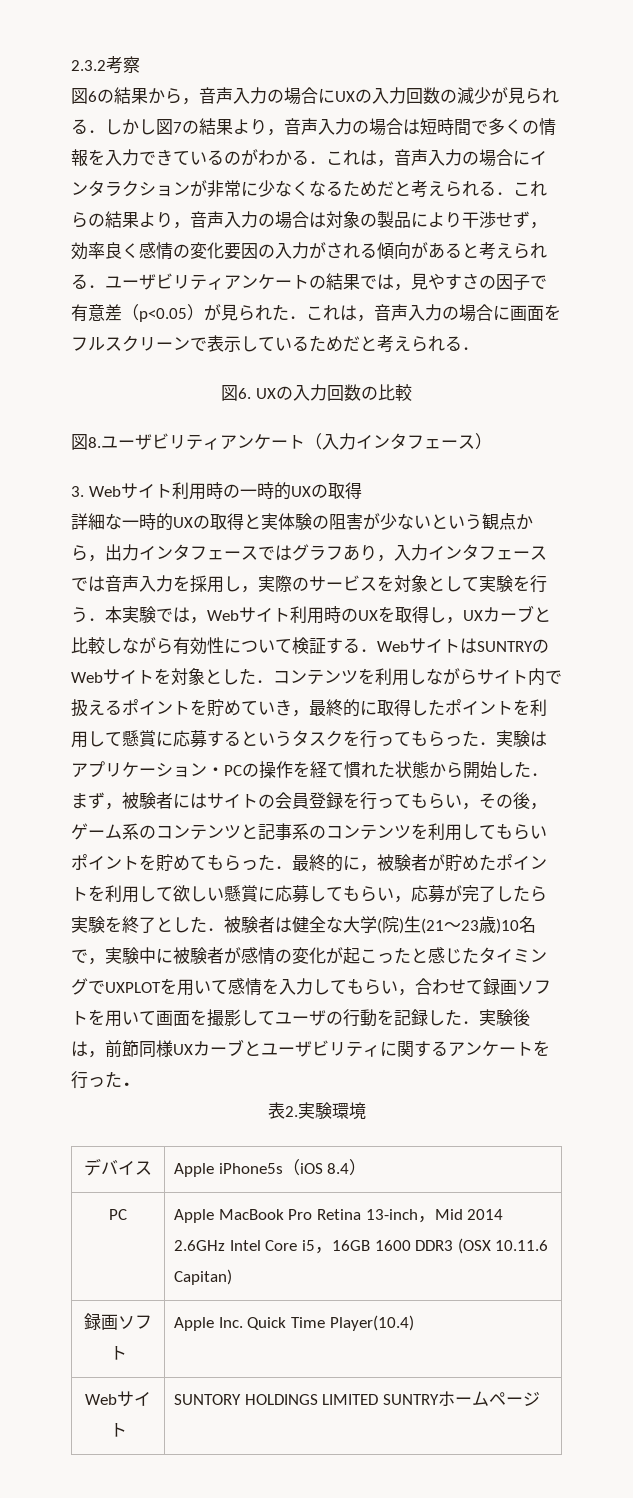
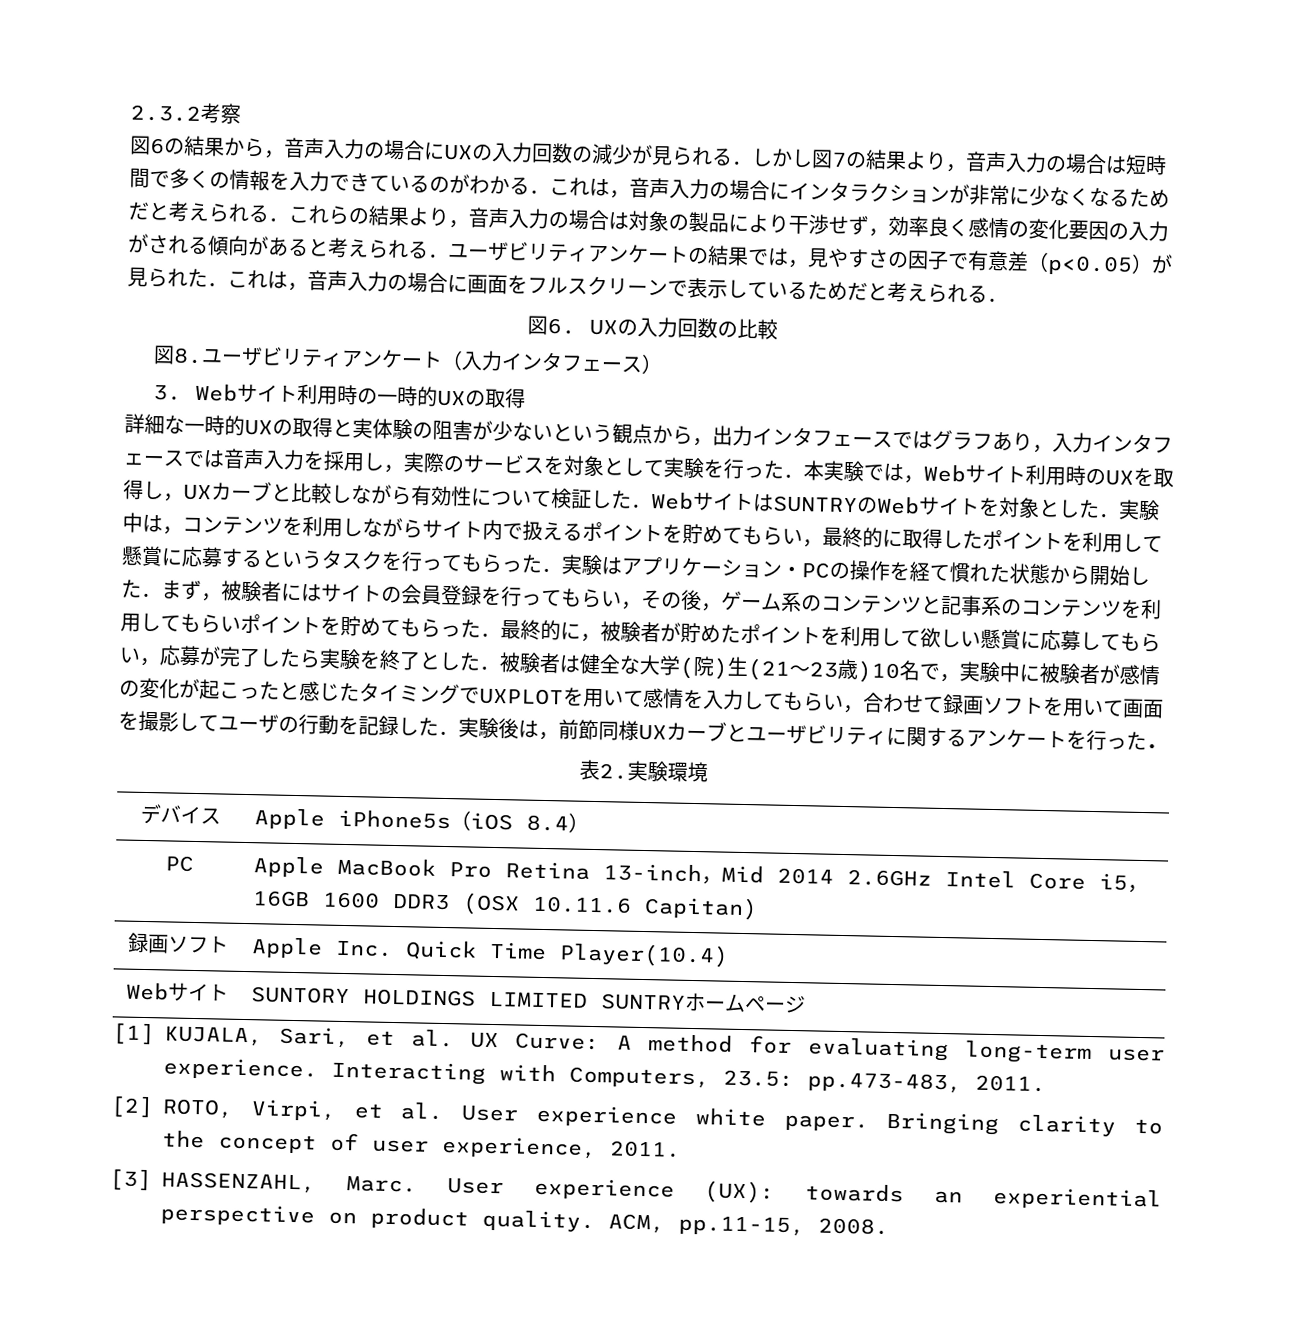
- 詳細な一時的UXの取得と実体験の阻害が少ないという観点から，出力インタフェースではグラフあり，入力インタフェースでは音声入力を採用し，実際のサービスを対象として実験を行う．本実験では，Webサイト利用時のUXを取得し，UXカーブと比較しながら有効性について検証する．WebサイトはSUNTRYのWebサイトを対象とした．コンテンツを利用しながらサイト内で扱えるポイントを貯めていき，最終的に取得したポイントを利用して懸賞に応募するというタスクを行ってもらった．実験はアプリケーション・PCの操作を経て慣れた状態から開始した．まず，被験者にはサイトの会員登録を行ってもらい，その後，ゲーム系のコンテンツと記事系のコンテンツを利用してもらいポイントを貯めてもらった．最終的に，被験者が貯めたポイントを利用して欲しい懸賞に応募してもらい，応募が完了したら実験を終了とした．被験者は健全な大学(院)生(21〜23歳)10名で，実験中に被験者が感情の変化が起こったと感じたタイミングでUXPLOTを用いて感情を入力してもらい，合わせて録画ソフトを用いて画面を撮影してユーザの行動を記録した．実験後は，前節同様UXカーブとユーザビリティに関するアンケートを行った．
+ 詳細な一時的UXの取得と実体験の阻害が少ないという観点から，出力インタフェースではグラフあり，入力インタフェースでは音声入力を採用し，実際のサービスを対象として実験を行った．本実験では，Webサイト利用時のUXを取得し，UXカーブと比較しながら有効性について検証した．WebサイトはSUNTRYのWebサイトを対象とした．実験中は，コンテンツを利用しながらサイト内で扱えるポイントを貯めてもらい，最終的に取得したポイントを利用して懸賞に応募するというタスクを行ってもらった．実験はアプリケーション・PCの操作を経て慣れた状態から開始した．まず，被験者にはサイトの会員登録を行ってもらい，その後，ゲーム系のコンテンツと記事系のコンテンツを利用してもらいポイントを貯めてもらった．最終的に，被験者が貯めたポイントを利用して欲しい懸賞に応募してもらい，応募が完了したら実験を終了とした．被験者は健全な大学(院)生(21〜23歳)10名で，実験中に被験者が感情の変化が起こったと感じたタイミングでUXPLOTを用いて感情を入力してもらい，合わせて録画ソフトを用いて画面を撮影してユーザの行動を記録した．実験後は，前節同様UXカーブとユーザビリティに関するアンケートを行った．
+ [1] KUJALA, Sari, et al. UX Curve: A method for evaluating long-term user experience. Interacting with Computers, 23.5: pp.473-483, 2011.
+ [2] ROTO, Virpi, et al. User experience white paper. Bringing clarity to the concept of user experience, 2011.
+ [3] HASSENZAHL, Marc. User experience (UX): towards an experiential perspective on product quality. ACM, pp.11-15, 2008.

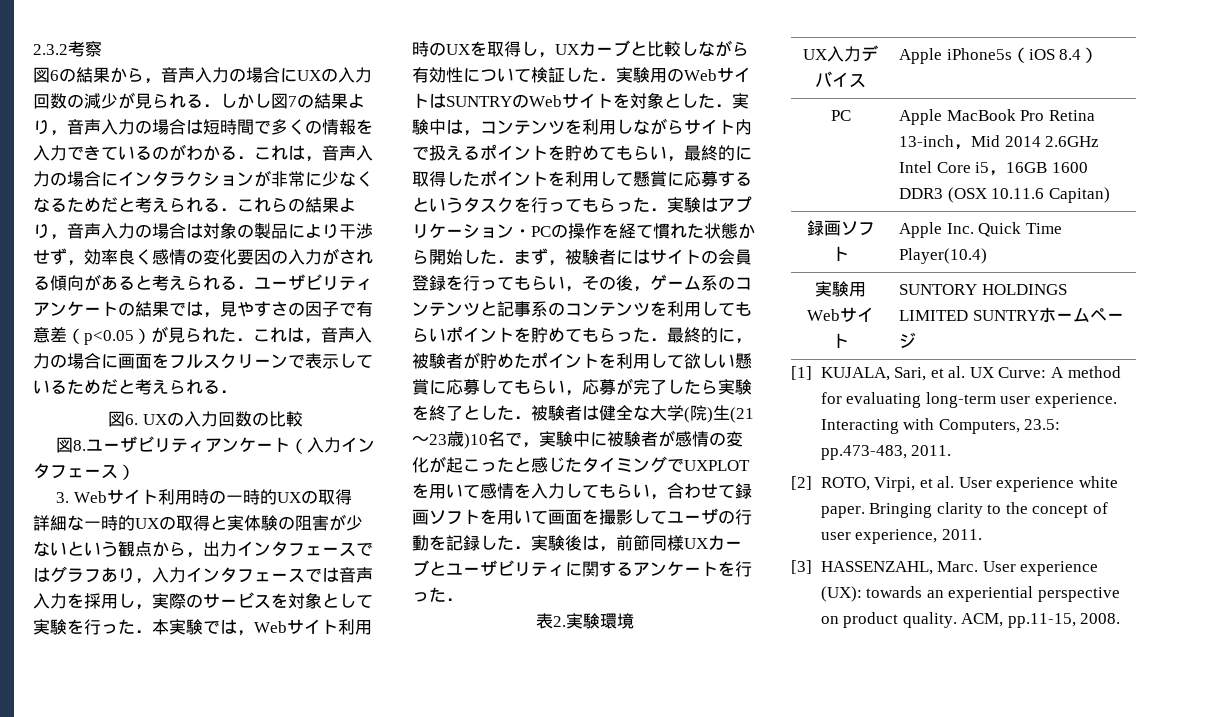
- 詳細な一時的UXの取得と実体験の阻害が少ないという観点から，出力インタフェースではグラフあり，入力インタフェースでは音声入力を採用し，実際のサービスを対象として実験を行った．本実験では，Webサイト利用時のUXを取得し，UXカーブと比較しながら有効性について検証した．WebサイトはSUNTRYのWebサイトを対象とした．実験中は，コンテンツを利用しながらサイト内で扱えるポイントを貯めてもらい，最終的に取得したポイントを利用して懸賞に応募するというタスクを行ってもらった．実験はアプリケーション・PCの操作を経て慣れた状態から開始した．まず，被験者にはサイトの会員登録を行ってもらい，その後，ゲーム系のコンテンツと記事系のコンテンツを利用してもらいポイントを貯めてもらった．最終的に，被験者が貯めたポイントを利用して欲しい懸賞に応募してもらい，応募が完了したら実験を終了とした．被験者は健全な大学(院)生(21〜23歳)10名で，実験中に被験者が感情の変化が起こったと感じたタイミングでUXPLOTを用いて感情を入力してもらい，合わせて録画ソフトを用いて画面を撮影してユーザの行動を記録した．実験後は，前節同様UXカーブとユーザビリティに関するアンケートを行った．
+ 詳細な一時的UXの取得と実体験の阻害が少ないという観点から，出力インタフェースではグラフあり，入力インタフェースでは音声入力を採用し，実際のサービスを対象として実験を行った．本実験では，Webサイト利用時のUXを取得し，UXカーブと比較しながら有効性について検証した．実験用のWebサイトはSUNTRYのWebサイトを対象とした．実験中は，コンテンツを利用しながらサイト内で扱えるポイントを貯めてもらい，最終的に取得したポイントを利用して懸賞に応募するというタスクを行ってもらった．実験はアプリケーション・PCの操作を経て慣れた状態から開始した．まず，被験者にはサイトの会員登録を行ってもらい，その後，ゲーム系のコンテンツと記事系のコンテンツを利用してもらいポイントを貯めてもらった．最終的に，被験者が貯めたポイントを利用して欲しい懸賞に応募してもらい，応募が完了したら実験を終了とした．被験者は健全な大学(院)生(21〜23歳)10名で，実験中に被験者が感情の変化が起こったと感じたタイミングでUXPLOTを用いて感情を入力してもらい，合わせて録画ソフトを用いて画面を撮影してユーザの行動を記録した．実験後は，前節同様UXカーブとユーザビリティに関するアンケートを行った．
- デバイス | Apple iPhone5s（iOS 8.4）
+ UX入力デバイス | Apple iPhone5s（iOS 8.4）
- Webサイト | SUNTORY HOLDINGS LIMITED SUNTRYホームページ
+ 実験用Webサイト | SUNTORY HOLDINGS LIMITED SUNTRYホームページ

